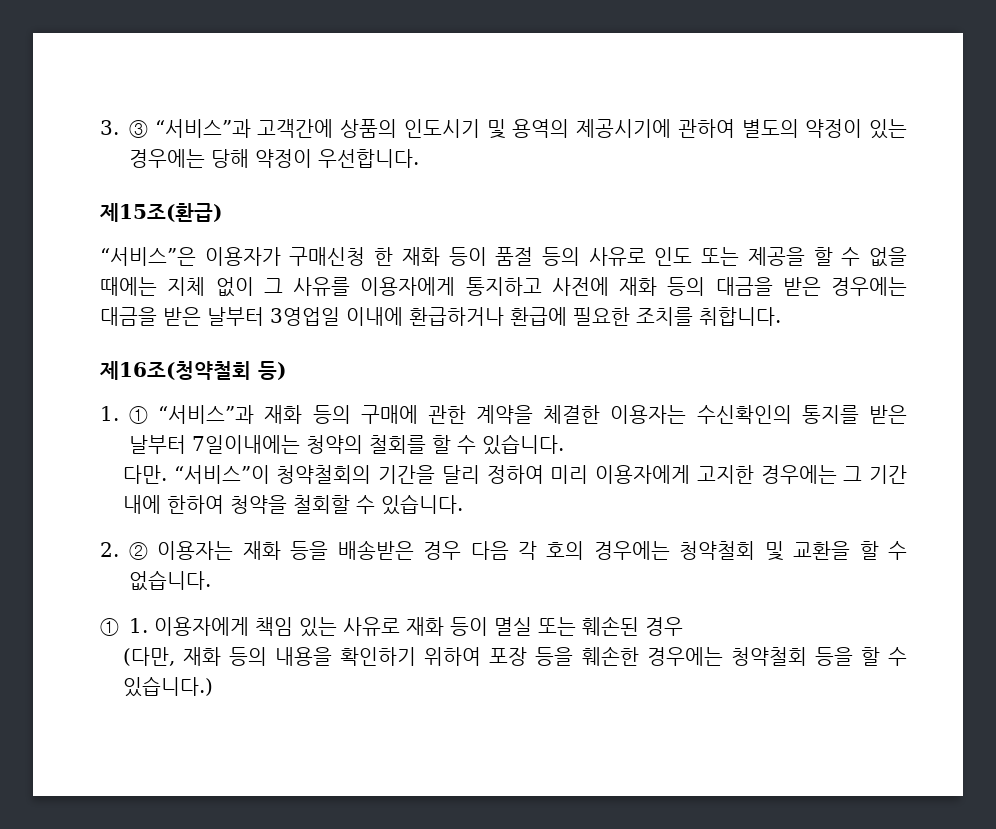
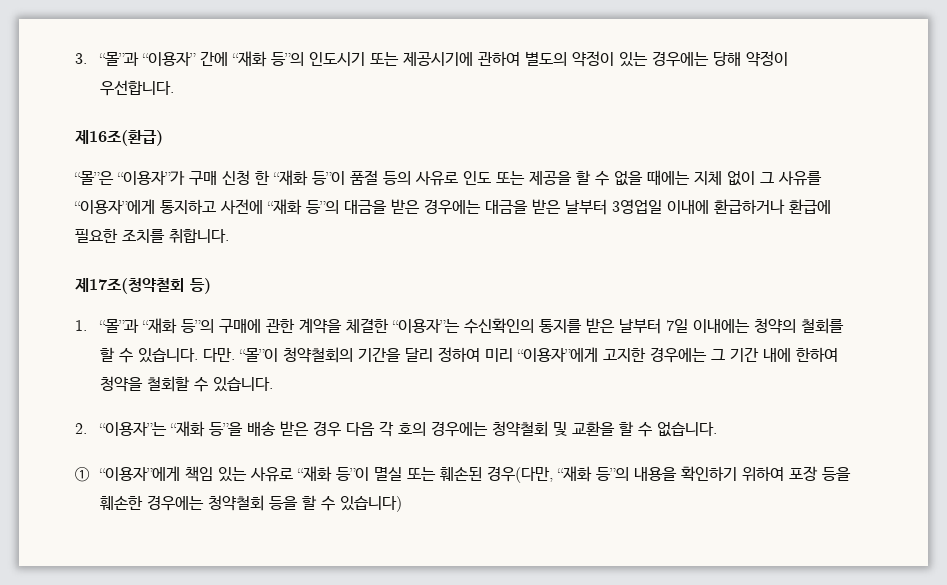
- 3. ③ “서비스”과 고객간에 상품의 인도시기 및 용역의 제공시기에 관하여 별도의 약정이 있는 경우에는 당해 약정이 우선합니다.
+ 3. “몰”과 “이용자” 간에 “재화 등”의 인도시기 또는 제공시기에 관하여 별도의 약정이 있는 경우에는 당해 약정이 우선합니다.
- 제15조(환급)
- “서비스”은 이용자가 구매신청 한 재화 등이 품절 등의 사유로 인도 또는 제공을 할 수 없을 때에는 지체 없이 그 사유를 이용자에게 통지하고 사전에 재화 등의 대금을 받은 경우에는 대금을 받은 날부터 3영업일 이내에 환급하거나 환급에 필요한 조치를 취합니다.
+ 제16조(환급)
+ “몰”은 “이용자”가 구매 신청 한 “재화 등”이 품절 등의 사유로 인도 또는 제공을 할 수 없을 때에는 지체 없이 그 사유를 “이용자”에게 통지하고 사전에 “재화 등”의 대금을 받은 경우에는 대금을 받은 날부터 3영업일 이내에 환급하거나 환급에 필요한 조치를 취합니다.
- 제16조(청약철회 등)
+ 제17조(청약철회 등)
- 1. ① “서비스”과 재화 등의 구매에 관한 계약을 체결한 이용자는 수신확인의 통지를 받은 날부터 7일이내에는 청약의 철회를 할 수 있습니다.
- 다만. “서비스”이 청약철회의 기간을 달리 정하여 미리 이용자에게 고지한 경우에는 그 기간 내에 한하여 청약을 철회할 수 있습니다.
+ 1. “몰”과 “재화 등”의 구매에 관한 계약을 체결한 “이용자”는 수신확인의 통지를 받은 날부터 7일 이내에는 청약의 철회를 할 수 있습니다. 다만. “몰”이 청약철회의 기간을 달리 정하여 미리 “이용자”에게 고지한 경우에는 그 기간 내에 한하여 청약을 철회할 수 있습니다.
- 2. ② 이용자는 재화 등을 배송받은 경우 다음 각 호의 경우에는 청약철회 및 교환을 할 수 없습니다.
+ 2. “이용자”는 “재화 등”을 배송 받은 경우 다음 각 호의 경우에는 청약철회 및 교환을 할 수 없습니다.
- ① 1. 이용자에게 책임 있는 사유로 재화 등이 멸실 또는 훼손된 경우
- (다만, 재화 등의 내용을 확인하기 위하여 포장 등을 훼손한 경우에는 청약철회 등을 할 수 있습니다.)
+ ① “이용자”에게 책임 있는 사유로 “재화 등”이 멸실 또는 훼손된 경우(다만, “재화 등”의 내용을 확인하기 위하여 포장 등을 훼손한 경우에는 청약철회 등을 할 수 있습니다)

